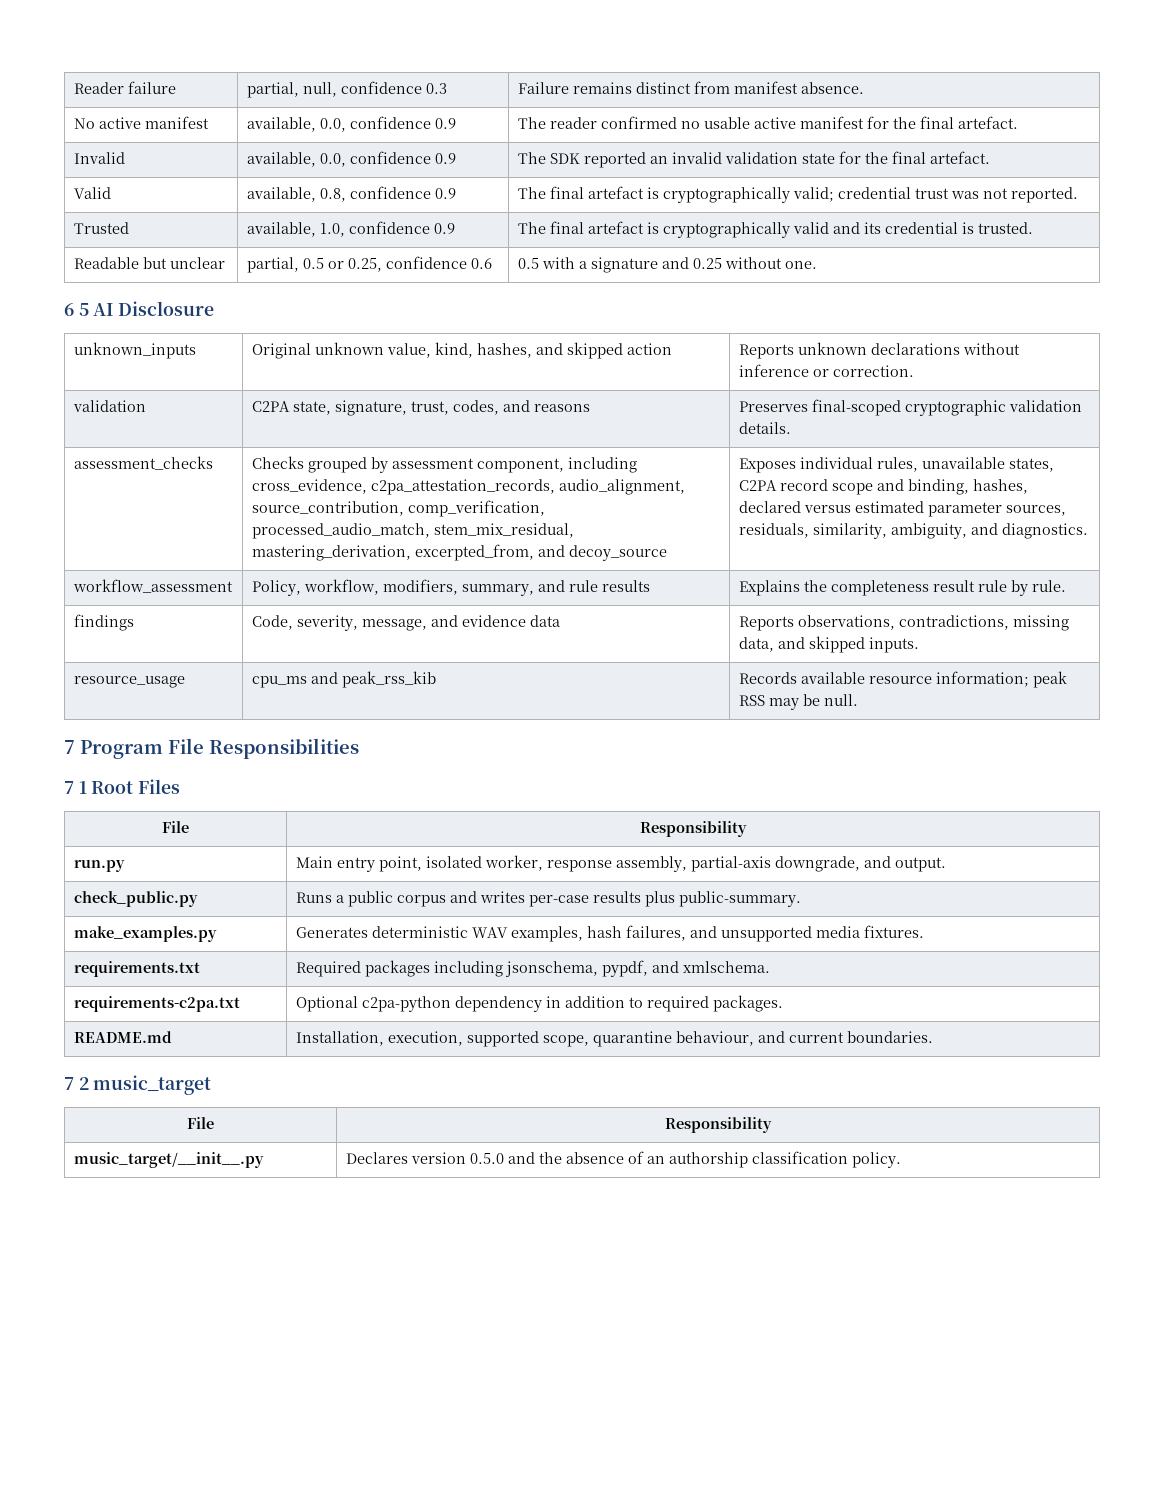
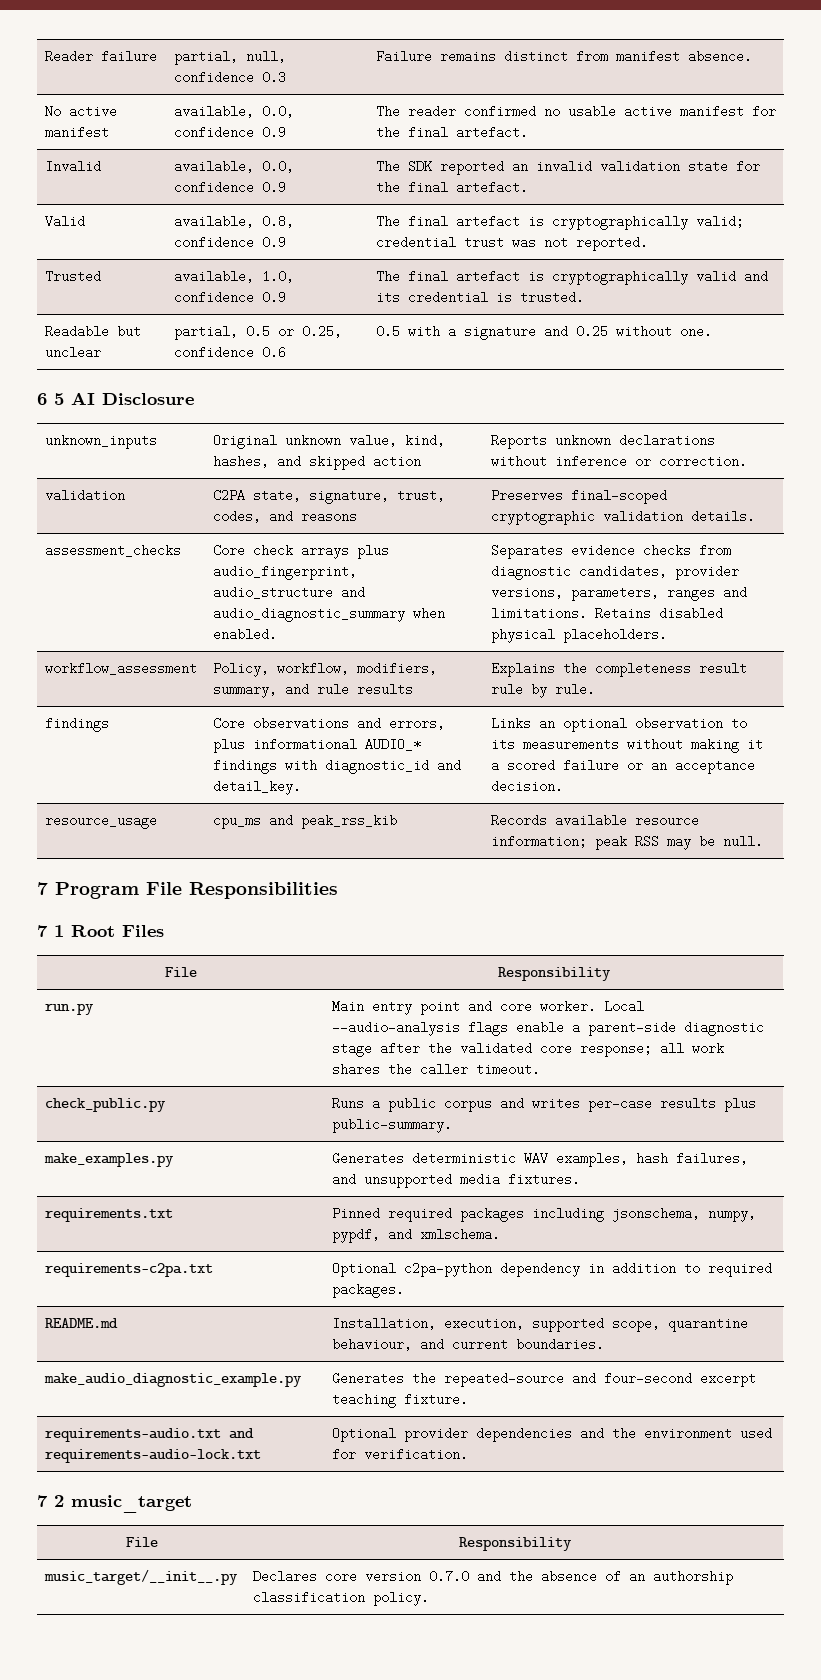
- assessment_checks | Checks grouped by assessment component, including cross_evidence, c2pa_attestation_records, audio_alignment, source_contribution, comp_verification, processed_audio_match, stem_mix_residual, mastering_derivation, excerpted_from, and decoy_source | Exposes individual rules, unavailable states, C2PA record scope and binding, hashes, declared versus estimated parameter sources, residuals, similarity, ambiguity, and diagnostics.
+ assessment_checks | Core check arrays plus audio_fingerprint, audio_structure and audio_diagnostic_summary when enabled. | Separates evidence checks from diagnostic candidates, provider versions, parameters, ranges and limitations. Retains disabled physical placeholders.
- findings | Code, severity, message, and evidence data | Reports observations, contradictions, missing data, and skipped inputs.
+ findings | Core observations and errors, plus informational AUDIO_* findings with diagnostic_id and detail_key. | Links an optional observation to its measurements without making it a scored failure or an acceptance decision.
- run.py | Main entry point, isolated worker, response assembly, partial-axis downgrade, and output.
+ run.py | Main entry point and core worker. Local --audio-analysis flags enable a parent-side diagnostic stage after the validated core response; all work shares the caller timeout.
- requirements.txt | Required packages including jsonschema, pypdf, and xmlschema.
+ requirements.txt | Pinned required packages including jsonschema, numpy, pypdf, and xmlschema.
+ make_audio_diagnostic_example.py | Generates the repeated-source and four-second excerpt teaching fixture.
+ requirements-audio.txt and requirements-audio-lock.txt | Optional provider dependencies and the environment used for verification.
- music_target/__init__.py | Declares version 0.5.0 and the absence of an authorship classification policy.
+ music_target/__init__.py | Declares core version 0.7.0 and the absence of an authorship classification policy.

